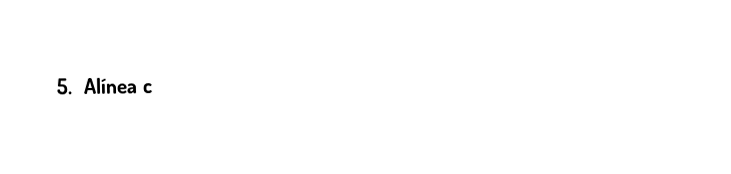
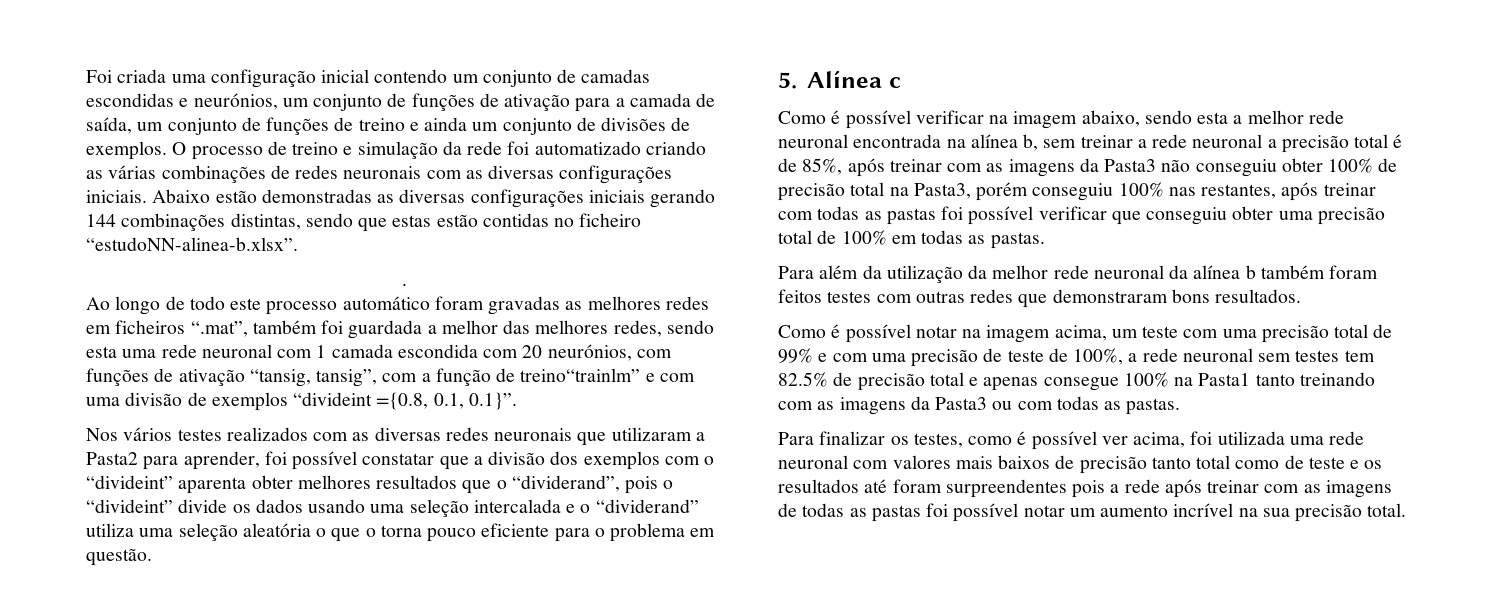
+ Foi criada uma configuração inicial contendo um conjunto de camadas escondidas e neurónios, um conjunto de funções de ativação para a camada de saída, um conjunto de funções de treino e ainda um conjunto de divisões de exemplos. O processo de treino e simulação da rede foi automatizado criando as várias combinações de redes neuronais com as diversas configurações iniciais. Abaixo estão demonstradas as diversas configurações iniciais gerando 144 combinações distintas, sendo que estas estão contidas no ficheiro “estudoNN-alinea-b.xlsx”.
+ .
+ Ao longo de todo este processo automático foram gravadas as melhores redes em ficheiros “.mat”, também foi guardada a melhor das melhores redes, sendo esta uma rede neuronal com 1 camada escondida com 20 neurónios, com funções de ativação “tansig, tansig”, com a função de treino“trainlm” e com uma divisão de exemplos “divideint ={0.8, 0.1, 0.1}”.
+ Nos vários testes realizados com as diversas redes neuronais que utilizaram a Pasta2 para aprender, foi possível constatar que a divisão dos exemplos com o “divideint” aparenta obter melhores resultados que o “dividerand”, pois o “divideint” divide os dados usando uma seleção intercalada e o “dividerand” utiliza uma seleção aleatória o que o torna pouco eficiente para o problema em questão.
  5. Alínea c
+ Como é possível verificar na imagem abaixo, sendo esta a melhor rede neuronal encontrada na alínea b, sem treinar a rede neuronal a precisão total é de 85%, após treinar com as imagens da Pasta3 não conseguiu obter 100% de precisão total na Pasta3, porém conseguiu 100% nas restantes, após treinar com todas as pastas foi possível verificar que conseguiu obter uma precisão total de 100% em todas as pastas.
+ Para além da utilização da melhor rede neuronal da alínea b também foram feitos testes com outras redes que demonstraram bons resultados.
+ Como é possível notar na imagem acima, um teste com uma precisão total de 99% e com uma precisão de teste de 100%, a rede neuronal sem testes tem 82.5% de precisão total e apenas consegue 100% na Pasta1 tanto treinando com as imagens da Pasta3 ou com todas as pastas.
+ Para finalizar os testes, como é possível ver acima, foi utilizada uma rede neuronal com valores mais baixos de precisão tanto total como de teste e os resultados até foram surpreendentes pois a rede após treinar com as imagens de todas as pastas foi possível notar um aumento incrível na sua precisão total.

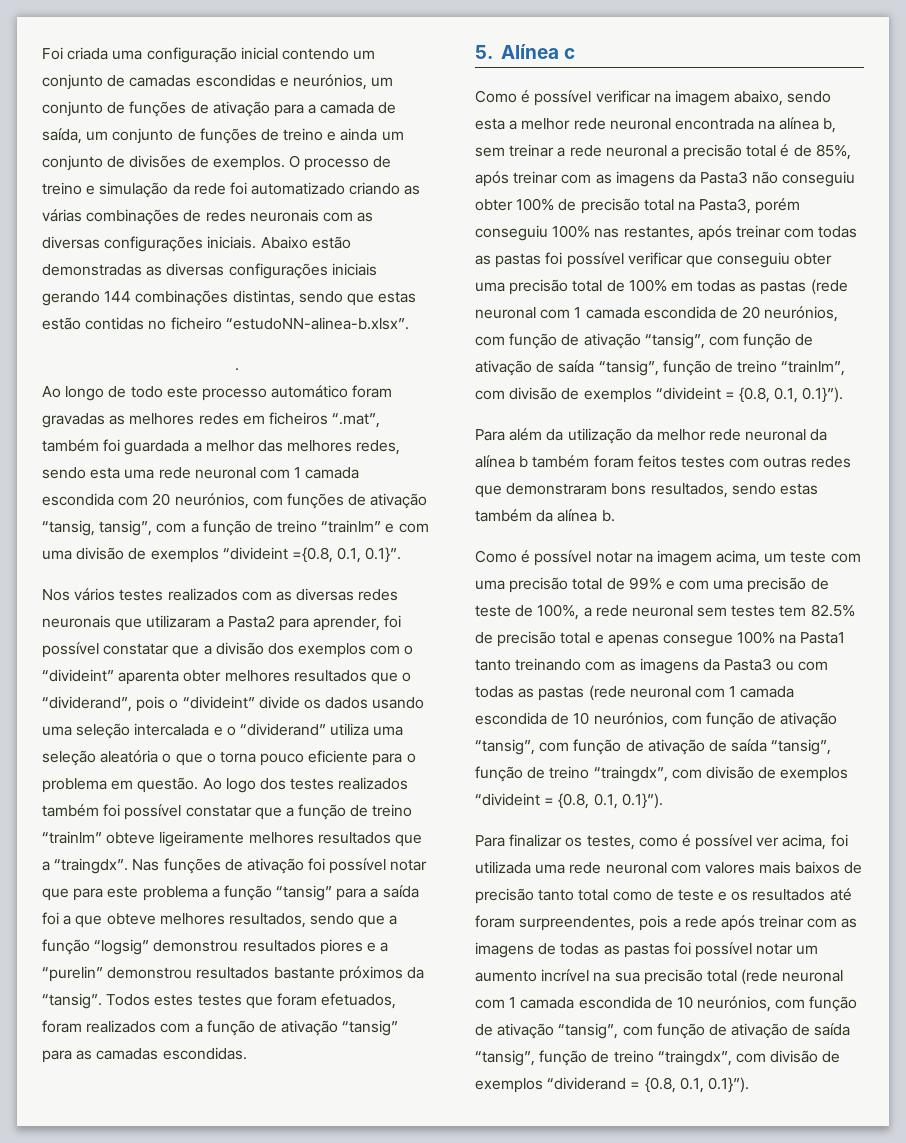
- Ao longo de todo este processo automático foram gravadas as melhores redes em ficheiros “.mat”, também foi guardada a melhor das melhores redes, sendo esta uma rede neuronal com 1 camada escondida com 20 neurónios, com funções de ativação “tansig, tansig”, com a função de treino“trainlm” e com uma divisão de exemplos “divideint ={0.8, 0.1, 0.1}”.
+ Ao longo de todo este processo automático foram gravadas as melhores redes em ficheiros “.mat”, também foi guardada a melhor das melhores redes, sendo esta uma rede neuronal com 1 camada escondida com 20 neurónios, com funções de ativação “tansig, tansig”, com a função de treino “trainlm” e com uma divisão de exemplos “divideint ={0.8, 0.1, 0.1}”.
+ Ao logo dos testes realizados também foi possível constatar que a função de treino “trainlm” obteve ligeiramente melhores resultados que a “traingdx”. Nas funções de ativação foi possível notar que para este problema a função “tansig” para a saída foi a que obteve melhores resultados, sendo que a função “logsig” demonstrou resultados piores e a “purelin” demonstrou resultados bastante próximos da “tansig”. Todos estes testes que foram efetuados, foram realizados com a função de ativação “tansig” para as camadas escondidas.
- Como é possível verificar na imagem abaixo, sendo esta a melhor rede neuronal encontrada na alínea b, sem treinar a rede neuronal a precisão total é de 85%, após treinar com as imagens da Pasta3 não conseguiu obter 100% de precisão total na Pasta3, porém conseguiu 100% nas restantes, após treinar com todas as pastas foi possível verificar que conseguiu obter uma precisão total de 100% em todas as pastas.
+ Como é possível verificar na imagem abaixo, sendo esta a melhor rede neuronal encontrada na alínea b, sem treinar a rede neuronal a precisão total é de 85%, após treinar com as imagens da Pasta3 não conseguiu obter 100% de precisão total na Pasta3, porém conseguiu 100% nas restantes, após treinar com todas as pastas foi possível verificar que conseguiu obter uma precisão total de 100% em todas as pastas (rede neuronal com 1 camada escondida de 20 neurónios, com função de ativação “tansig”, com função de ativação de saída “tansig”, função de treino “trainlm”, com divisão de exemplos “divideint = {0.8, 0.1, 0.1}”).
- Para além da utilização da melhor rede neuronal da alínea b também foram feitos testes com outras redes que demonstraram bons resultados.
+ Para além da utilização da melhor rede neuronal da alínea b também foram feitos testes com outras redes que demonstraram bons resultados, sendo estas também da alínea b.
- Como é possível notar na imagem acima, um teste com uma precisão total de 99% e com uma precisão de teste de 100%, a rede neuronal sem testes tem 82.5% de precisão total e apenas consegue 100% na Pasta1 tanto treinando com as imagens da Pasta3 ou com todas as pastas.
+ Como é possível notar na imagem acima, um teste com uma precisão total de 99% e com uma precisão de teste de 100%, a rede neuronal sem testes tem 82.5% de precisão total e apenas consegue 100% na Pasta1 tanto treinando com as imagens da Pasta3 ou com todas as pastas (rede neuronal com 1 camada escondida de 10 neurónios, com função de ativação “tansig”, com função de ativação de saída “tansig”, função de treino “traingdx”, com divisão de exemplos “divideint = {0.8, 0.1, 0.1}”).
- Para finalizar os testes, como é possível ver acima, foi utilizada uma rede neuronal com valores mais baixos de precisão tanto total como de teste e os resultados até foram surpreendentes pois a rede após treinar com as imagens de todas as pastas foi possível notar um aumento incrível na sua precisão total.
+ Para finalizar os testes, como é possível ver acima, foi utilizada uma rede neuronal com valores mais baixos de precisão tanto total como de teste e os resultados até foram surpreendentes, pois a rede após treinar com as imagens de todas as pastas foi possível notar um aumento incrível na sua precisão total (rede neuronal com 1 camada escondida de 10 neurónios, com função de ativação “tansig”, com função de ativação de saída “tansig”, função de treino “traingdx”, com divisão de exemplos “dividerand = {0.8, 0.1, 0.1}”).

